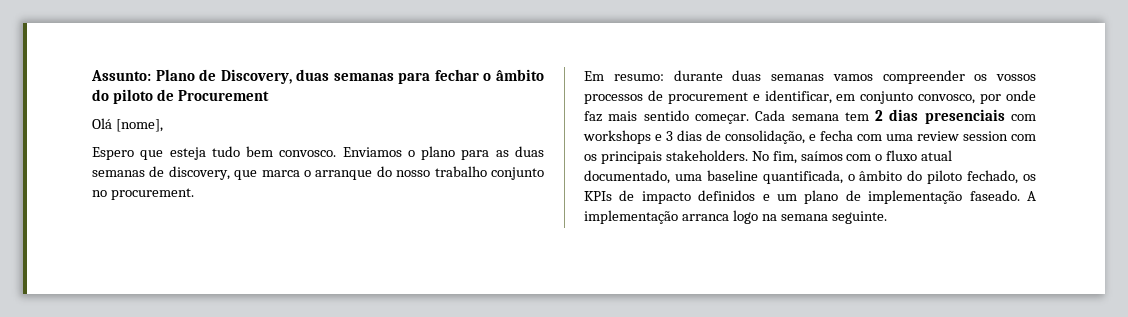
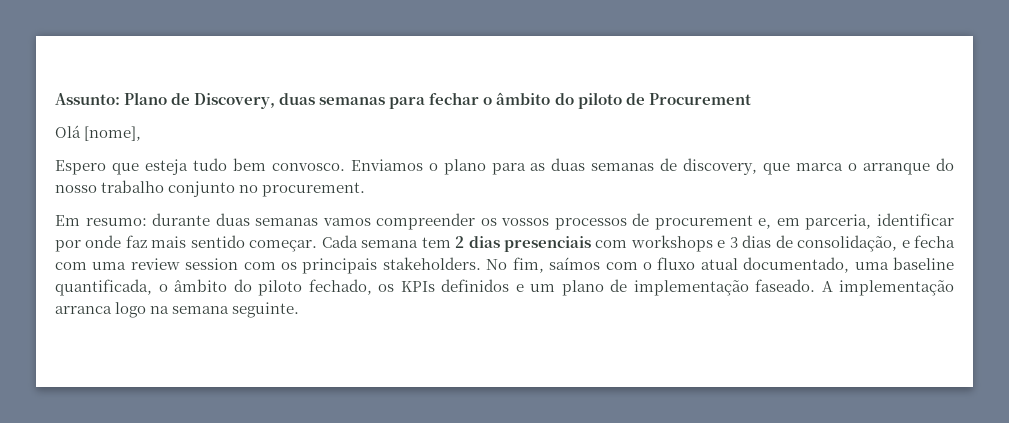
- Em resumo: durante duas semanas vamos compreender os vossos processos de procurement e identificar, em conjunto convosco, por onde faz mais sentido começar.
+ Em resumo: durante duas semanas vamos compreender os vossos processos de procurement e, em parceria, identificar por onde faz mais sentido começar.
- No fim, saímos com o fluxo atual documentado, uma baseline quantificada, o âmbito do piloto fechado, os KPIs de impacto definidos e um plano de implementação faseado.
+ No fim, saímos com o fluxo atual documentado, uma baseline quantificada, o âmbito do piloto fechado, os KPIs definidos e um plano de implementação faseado.

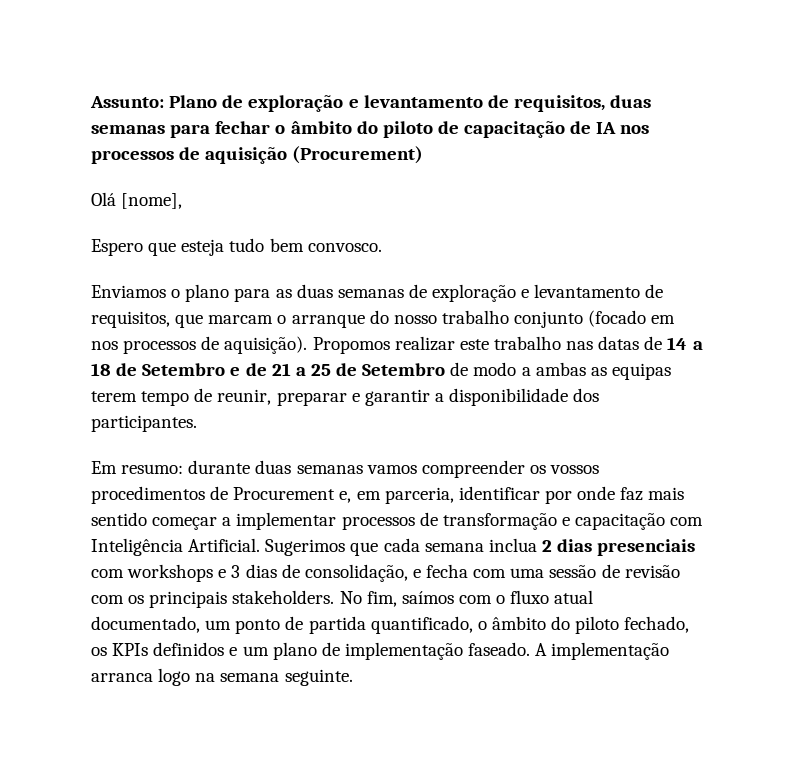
- Assunto: Plano de Discovery, duas semanas para fechar o âmbito do piloto de Procurement
+ Assunto: Plano de exploração e levantamento de requisitos, duas semanas para fechar o âmbito do piloto de capacitação de IA nos processos de aquisição (Procurement)
- Espero que esteja tudo bem convosco. Enviamos o plano para as duas semanas de discovery, que marca o arranque do nosso trabalho conjunto no procurement.
+ Espero que esteja tudo bem convosco.
+ Enviamos o plano para as duas semanas de exploração e levantamento de requisitos, que marcam o arranque do nosso trabalho conjunto (focado em nos processos de aquisição). Propomos realizar este trabalho nas datas de 14 a 18 de Setembro e de 21 a 25 de Setembro de modo a ambas as equipas terem tempo de reunir, preparar e garantir a disponibilidade dos participantes.
- Em resumo: durante duas semanas vamos compreender os vossos processos de procurement e, em parceria, identificar por onde faz mais sentido começar. Cada semana tem 2 dias presenciais com workshops e 3 dias de consolidação, e fecha com uma review session com os principais stakeholders.
+ Em resumo: durante duas semanas vamos compreender os vossos procedimentos de Procurement e, em parceria, identificar por onde faz mais sentido começar a implementar processos de transformação e capacitação com Inteligência Artificial. Sugerimos que cada semana inclua 2 dias presenciais com workshops e 3 dias de consolidação, e fecha com uma sessão de revisão com os principais stakeholders.
- No fim, saímos com o fluxo atual documentado, uma baseline quantificada, o âmbito do piloto fechado, os KPIs definidos e um plano de implementação faseado.
+ No fim, saímos com o fluxo atual documentado, um ponto de partida quantificado, o âmbito do piloto fechado, os KPIs definidos e um plano de implementação faseado.

